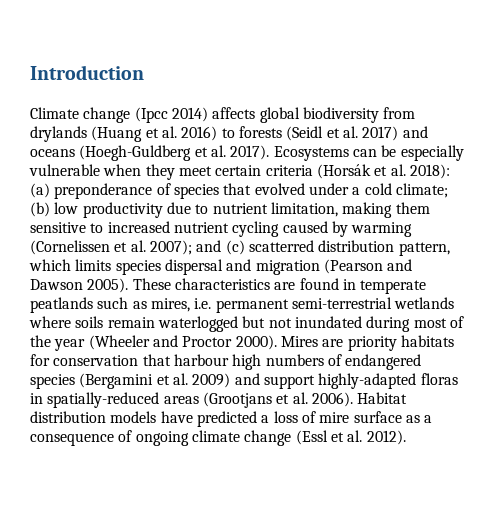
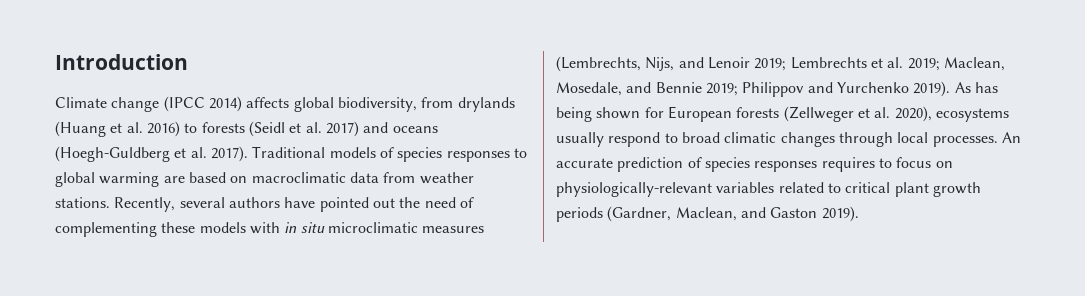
- Climate change (Ipcc 2014) affects global biodiversity from drylands (Huang et al. 2016) to forests (Seidl et al. 2017) and oceans (Hoegh-Guldberg et al. 2017).
+ Climate change (IPCC 2014) affects global biodiversity, from drylands (Huang et al. 2016) to forests (Seidl et al. 2017) and oceans (Hoegh-Guldberg et al. 2017).
- Ecosystems can be especially vulnerable when they meet certain criteria (Horsák et al. 2018): (a) preponderance of species that evolved under a cold climate; (b) low productivity due to nutrient limitation, making them sensitive to increased nutrient cycling caused by warming (Cornelissen et al. 2007); and (c) scatterred distribution pattern, which limits species dispersal and migration (Pearson and Dawson 2005). These characteristics are found in temperate peatlands such as mires, i.e. permanent semi-terrestrial wetlands where soils remain waterlogged but not inundated during most of the year (Wheeler and Proctor 2000). Mires are priority habitats for conservation that harbour high numbers of endangered species (Bergamini et al. 2009) and support highly-adapted floras in spatially-reduced areas (Grootjans et al. 2006). Habitat distribution models have predicted a loss of mire surface as a consequence of ongoing climate change (Essl et al. 2012).
+ Traditional models of species responses to global warming are based on macroclimatic data from weather stations. Recently, several authors have pointed out the need of complementing these models with in situ microclimatic measures (Lembrechts, Nijs, and Lenoir 2019; Lembrechts et al. 2019; Maclean, Mosedale, and Bennie 2019; Philippov and Yurchenko 2019). As has being shown for European forests (Zellweger et al. 2020), ecosystems usually respond to broad climatic changes through local processes. An accurate prediction of species responses requires to focus on physiologically-relevant variables related to critical plant growth periods (Gardner, Maclean, and Gaston 2019).

